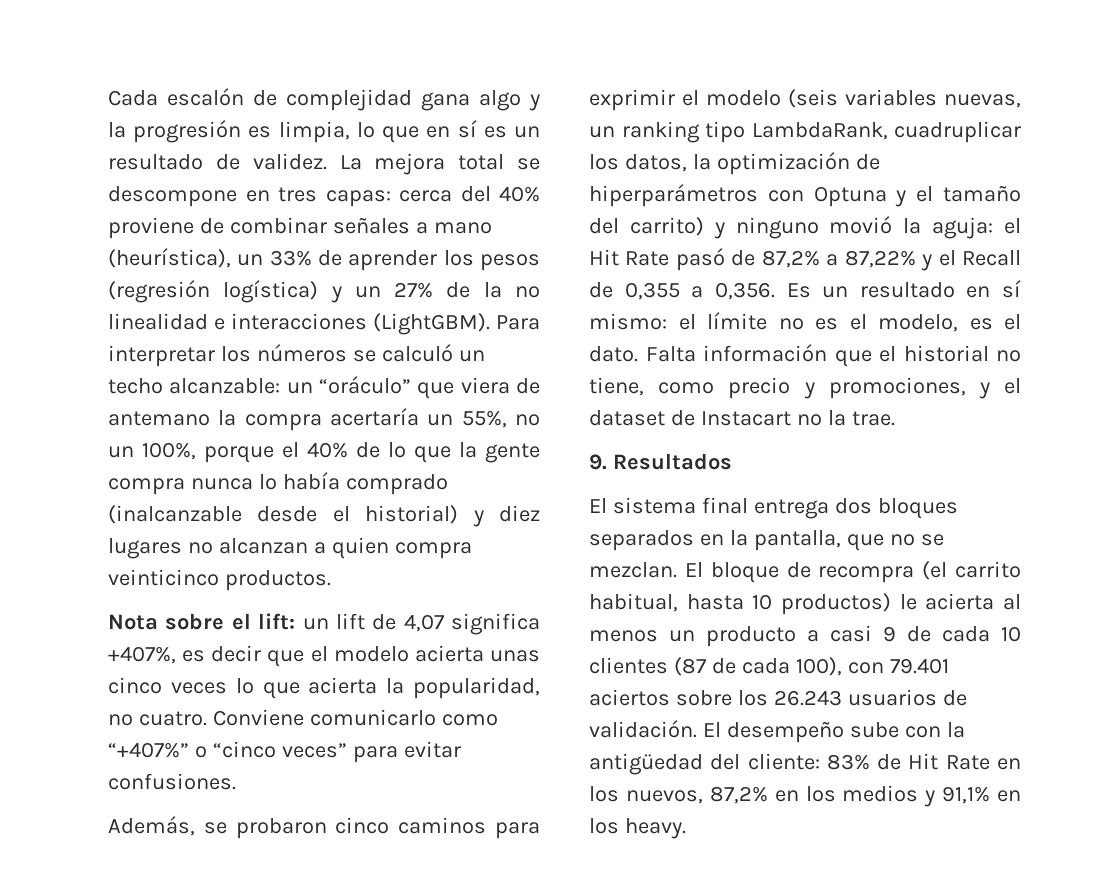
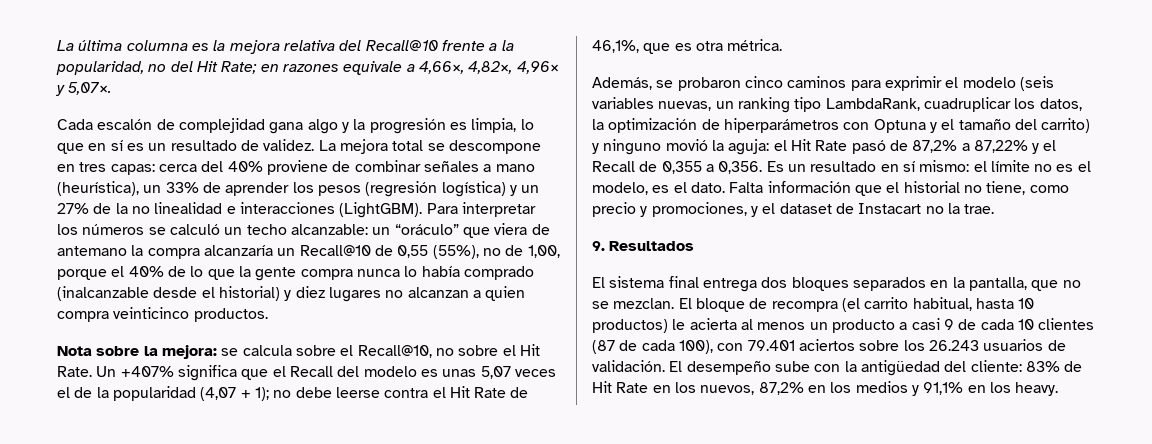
+ La última columna es la mejora relativa del Recall@10 frente a la popularidad, no del Hit Rate; en razones equivale a 4,66×, 4,82×, 4,96× y 5,07×.
- Para interpretar los números se calculó un techo alcanzable: un “oráculo” que viera de antemano la compra acertaría un 55%, no un 100%, porque el 40% de lo que la gente compra nunca lo había comprado (inalcanzable desde el historial) y diez lugares no alcanzan a quien compra veinticinco productos.
+ Para interpretar los números se calculó un techo alcanzable: un “oráculo” que viera de antemano la compra alcanzaría un Recall@10 de 0,55 (55%), no de 1,00, porque el 40% de lo que la gente compra nunca lo había comprado (inalcanzable desde el historial) y diez lugares no alcanzan a quien compra veinticinco productos.
- Nota sobre el lift: un lift de 4,07 significa +407%, es decir que el modelo acierta unas cinco veces lo que acierta la popularidad, no cuatro. Conviene comunicarlo como “+407%” o “cinco veces” para evitar confusiones.
+ Nota sobre la mejora: se calcula sobre el Recall@10, no sobre el Hit Rate. Un +407% significa que el Recall del modelo es unas 5,07 veces el de la popularidad (4,07 + 1); no debe leerse contra el Hit Rate de 46,1%, que es otra métrica.

